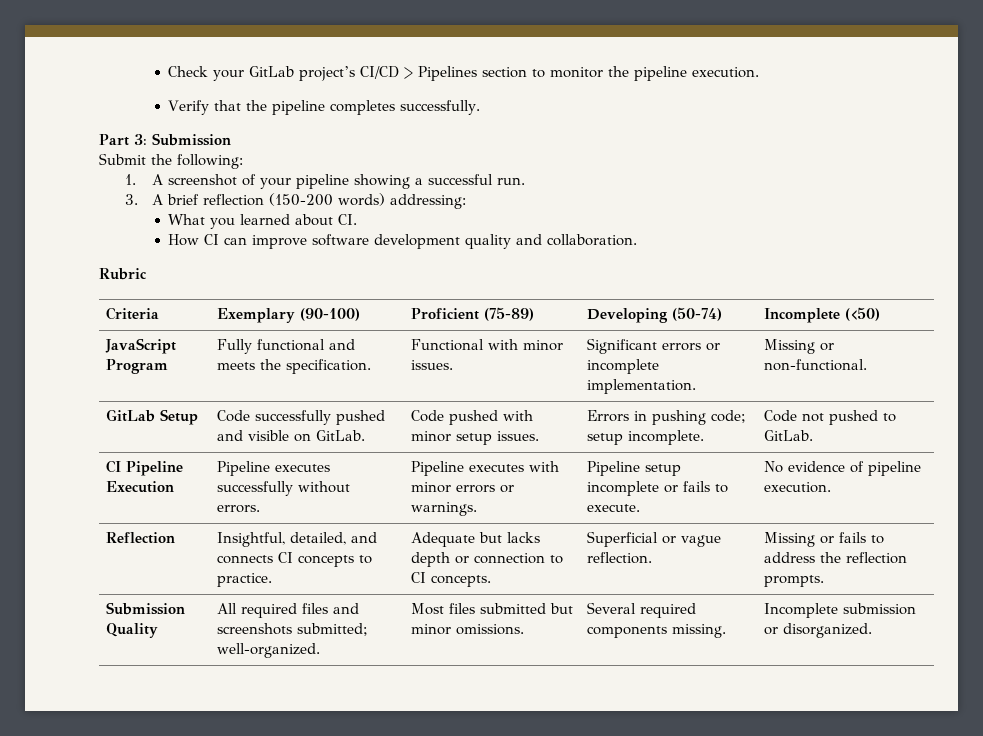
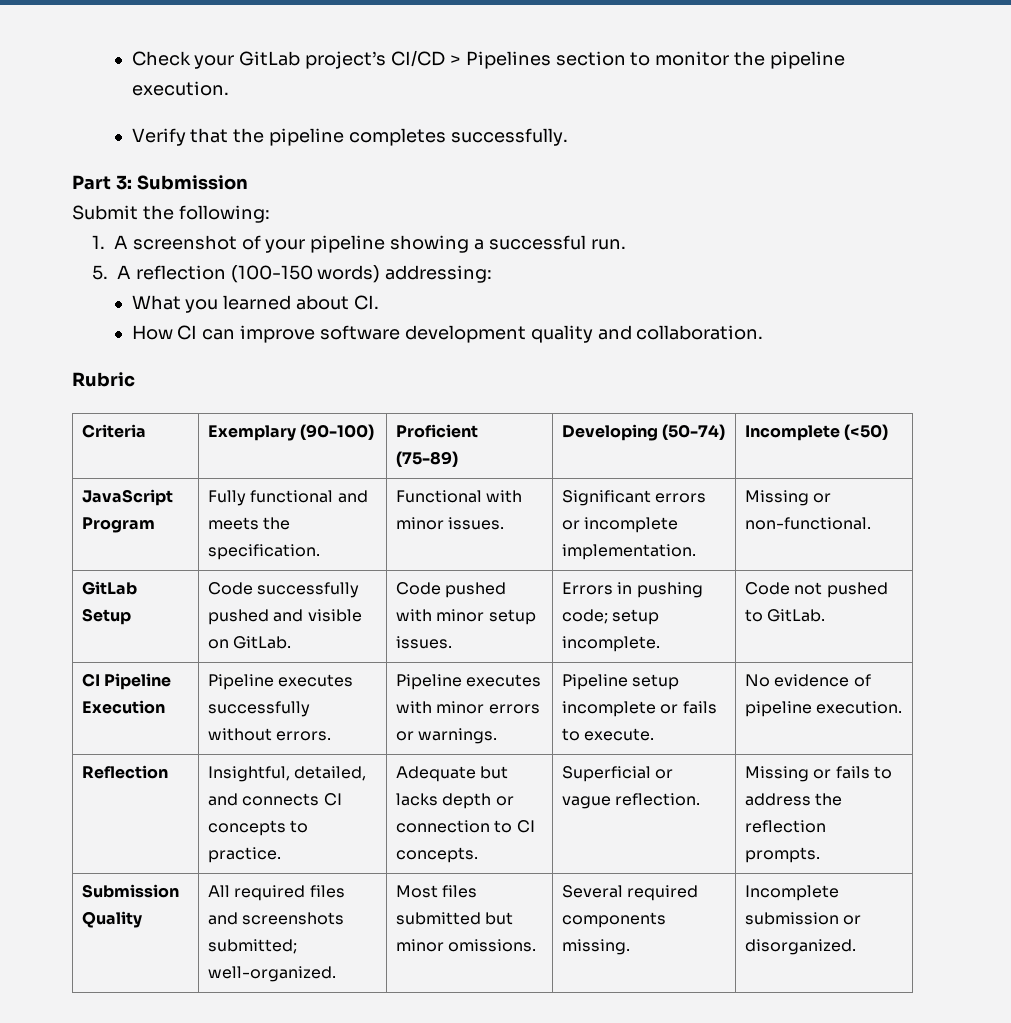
- 3. A brief reflection (150-200 words) addressing:
+ 5. A reflection (100-150 words) addressing:

